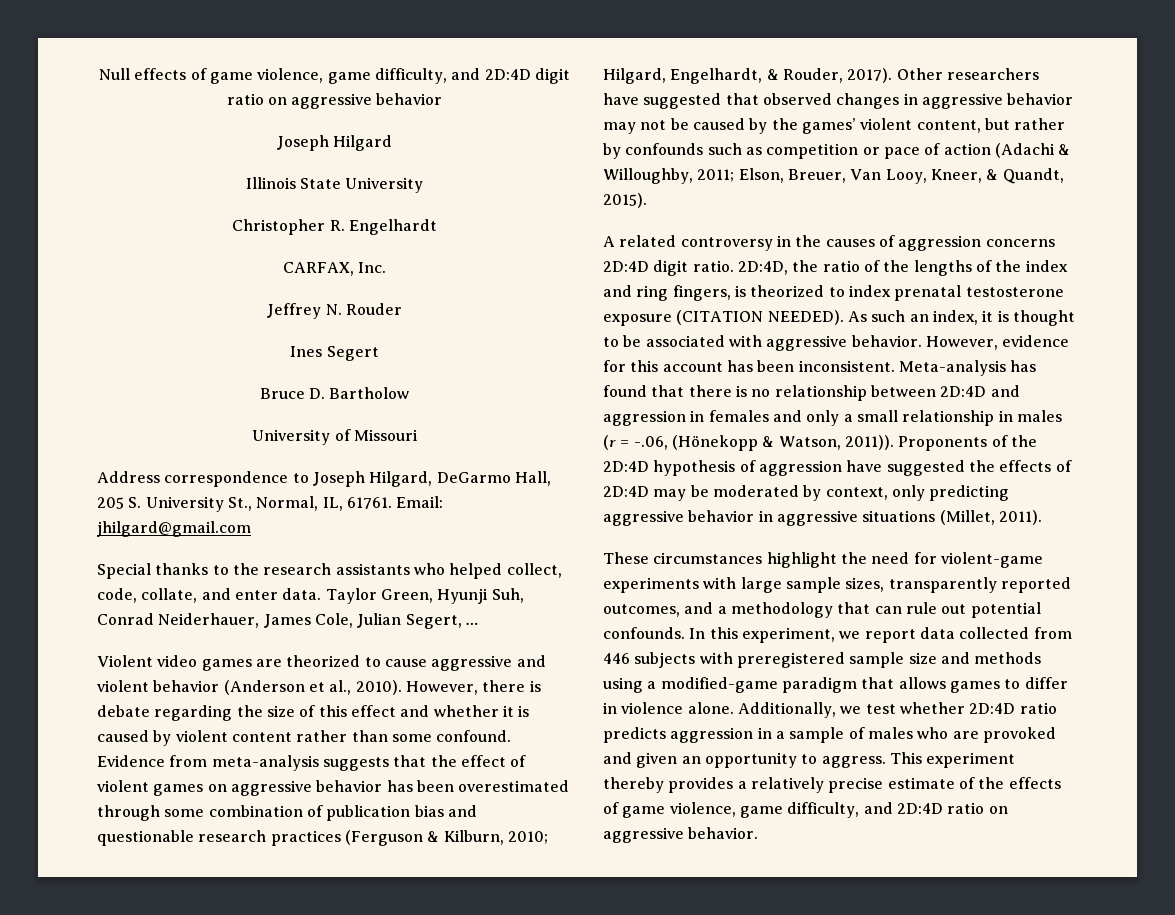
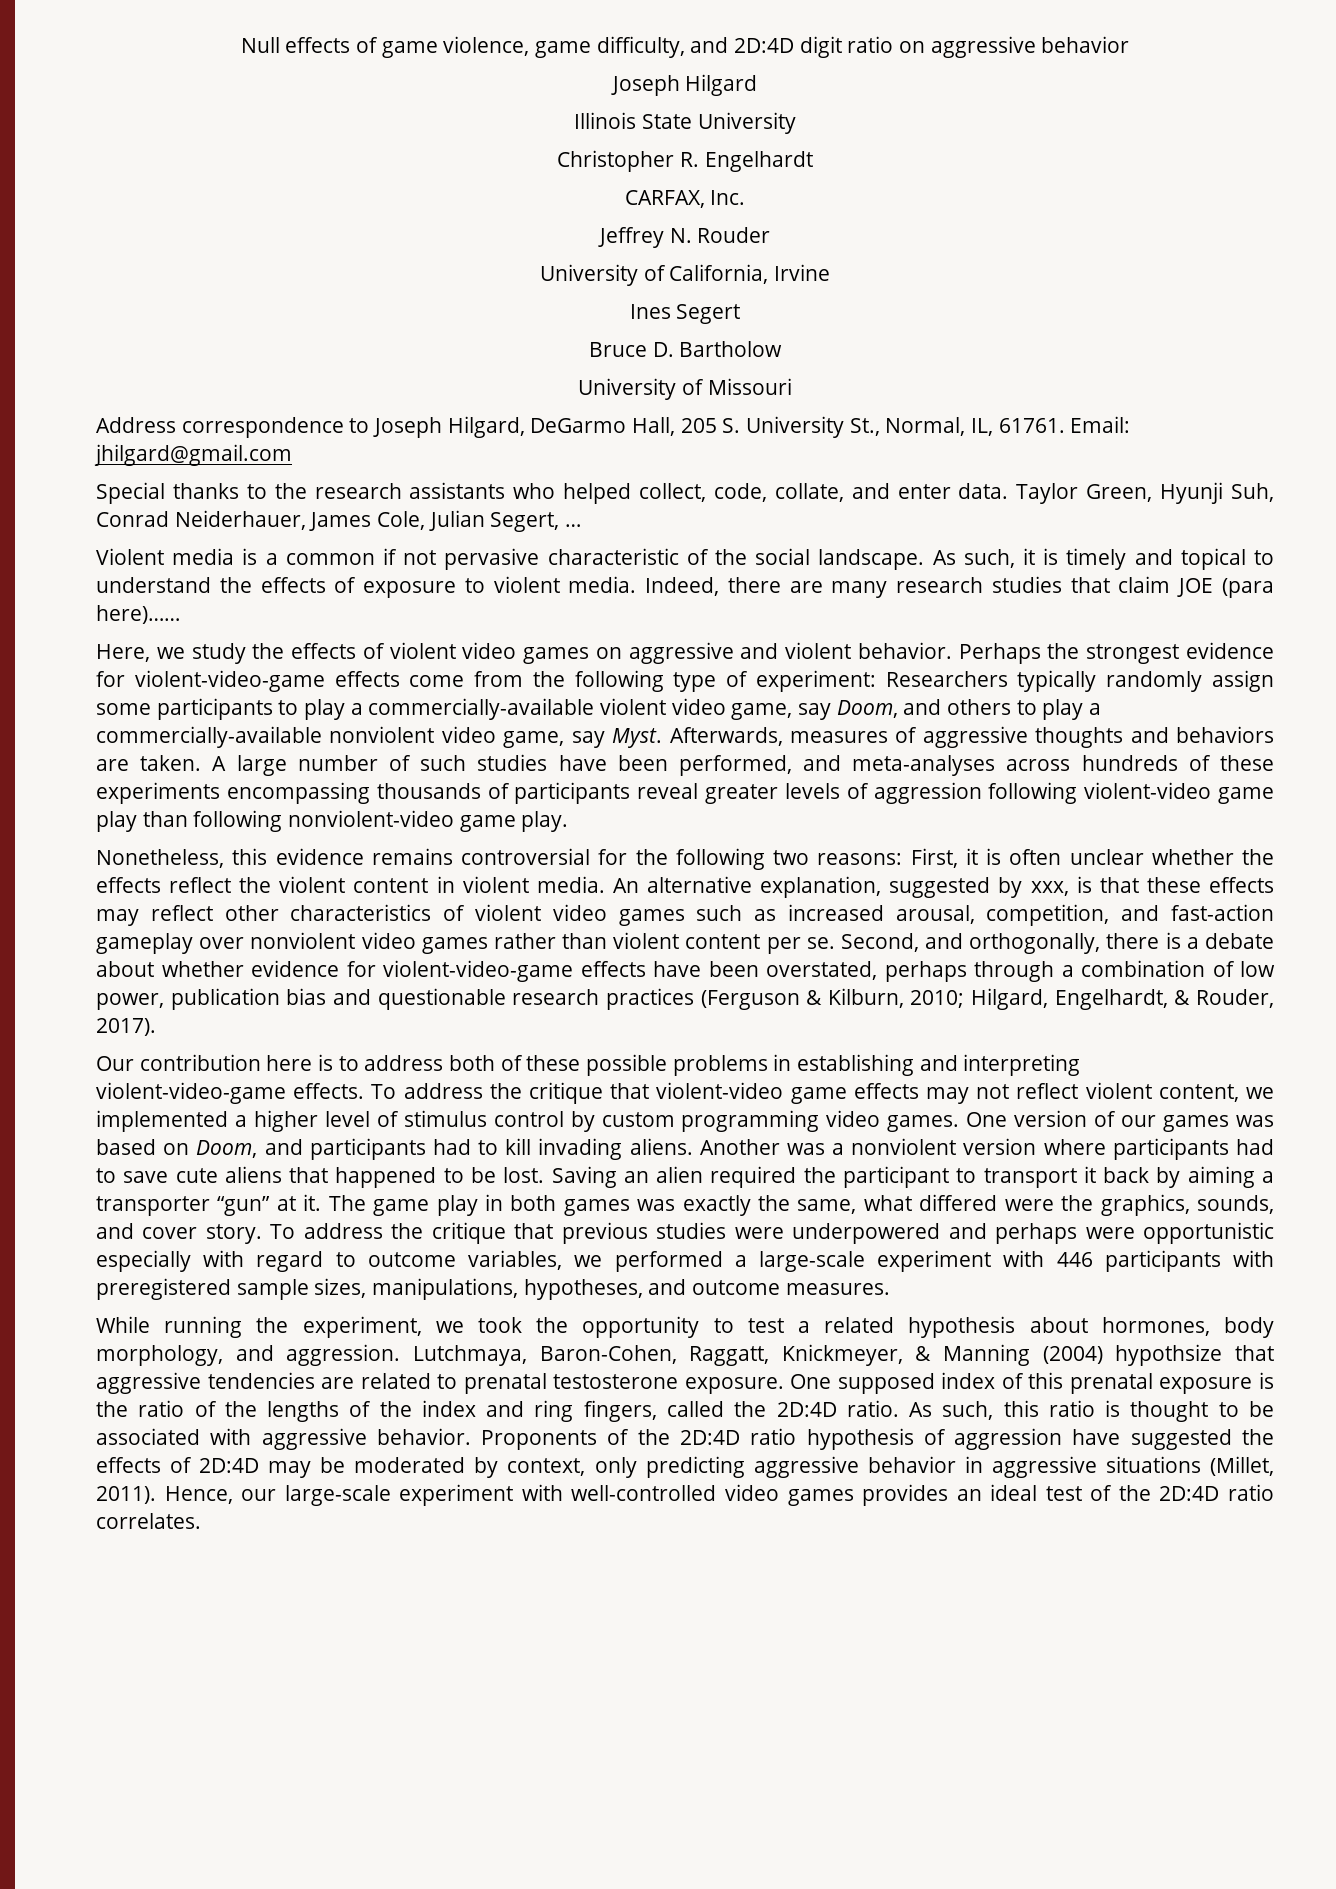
+ University of California, Irvine
- Violent video games are theorized to cause aggressive and violent behavior (Anderson et al., 2010). However, there is debate regarding the size of this effect and whether it is caused by violent content rather than some confound. Evidence from meta-analysis suggests that the effect of violent games on aggressive behavior has been overestimated through some combination of publication bias and questionable research practices (Ferguson & Kilburn, 2010; Hilgard, Engelhardt, & Rouder, 2017). Other researchers have suggested that observed changes in aggressive behavior may not be caused by the games’ violent content, but rather by confounds such as competition or pace of action (Adachi & Willoughby, 2011; Elson, Breuer, Van Looy, Kneer, & Quandt, 2015).
- A related controversy in the causes of aggression concerns 2D:4D digit ratio. 2D:4D, the ratio of the lengths of the index and ring fingers, is theorized to index prenatal testosterone exposure (CITATION NEEDED). As such an index, it is thought to be associated with aggressive behavior.
+ Violent media is a common if not pervasive characteristic of the social landscape. As such, it is timely and topical to understand the effects of exposure to violent media. Indeed, there are many research studies that claim JOE (para here)……
+ Here, we study the effects of violent video games on aggressive and violent behavior. Perhaps the strongest evidence for violent-video-game effects come from the following type of experiment: Researchers typically randomly assign some participants to play a commercially-available violent video game, say Doom, and others to play a commercially-available nonviolent video game, say Myst. Afterwards, measures of aggressive thoughts and behaviors are taken. A large number of such studies have been performed, and meta-analyses across hundreds of these experiments encompassing thousands of participants reveal greater levels of aggression following violent-video game play than following nonviolent-video game play.
+ Nonetheless, this evidence remains controversial for the following two reasons: First, it is often unclear whether the effects reflect the violent content in violent media. An alternative explanation, suggested by xxx, is that these effects may reflect other characteristics of violent video games such as increased arousal, competition, and fast-action gameplay over nonviolent video games rather than violent content per se. Second, and orthogonally, there is a debate about whether evidence for violent-video-game effects have been overstated, perhaps through a combination of low power, publication bias and questionable research practices (Ferguson & Kilburn, 2010; Hilgard, Engelhardt, & Rouder, 2017).
+ Our contribution here is to address both of these possible problems in establishing and interpreting violent-video-game effects. To address the critique that violent-video game effects may not reflect violent content, we implemented a higher level of stimulus control by custom programming video games. One version of our games was based on Doom, and participants had to kill invading aliens. Another was a nonviolent version where participants had to save cute aliens that happened to be lost. Saving an alien required the participant to transport it back by aiming a transporter “gun” at it. The game play in both games was exactly the same, what differed were the graphics, sounds, and cover story. To address the critique that previous studies were underpowered and perhaps were opportunistic especially with regard to outcome variables, we performed a large-scale experiment with 446 participants with preregistered sample sizes, manipulations, hypotheses, and outcome measures.
+ While running the experiment, we took the opportunity to test a related hypothesis about hormones, body morphology, and aggression. Lutchmaya, Baron-Cohen, Raggatt, Knickmeyer, & Manning (2004) hypothsize that aggressive tendencies are related to prenatal testosterone exposure. One supposed index of this prenatal exposure is the ratio of the lengths of the index and ring fingers, called the 2D:4D ratio. As such, this ratio is thought to be associated with aggressive behavior.
- However, evidence for this account has been inconsistent. Meta-analysis has found that there is no relationship between 2D:4D and aggression in females and only a small relationship in males (r = -.06, (Hönekopp & Watson, 2011)).
- Proponents of the 2D:4D hypothesis of aggression have suggested the effects of 2D:4D may be moderated by context, only predicting aggressive behavior in aggressive situations (Millet, 2011).
- These circumstances highlight the need for violent-game experiments with large sample sizes, transparently reported outcomes, and a methodology that can rule out potential confounds. In this experiment, we report data collected from 446 subjects with preregistered sample size and methods using a modified-game paradigm that allows games to differ in violence alone. Additionally, we test whether 2D:4D ratio predicts aggression in a sample of males who are provoked and given an opportunity to aggress. This experiment thereby provides a relatively precise estimate of the effects of game violence, game difficulty, and 2D:4D ratio on aggressive behavior.
+ Proponents of the 2D:4D ratio hypothesis of aggression have suggested the effects of 2D:4D may be moderated by context, only predicting aggressive behavior in aggressive situations (Millet, 2011). Hence, our large-scale experiment with well-controlled video games provides an ideal test of the 2D:4D ratio correlates.

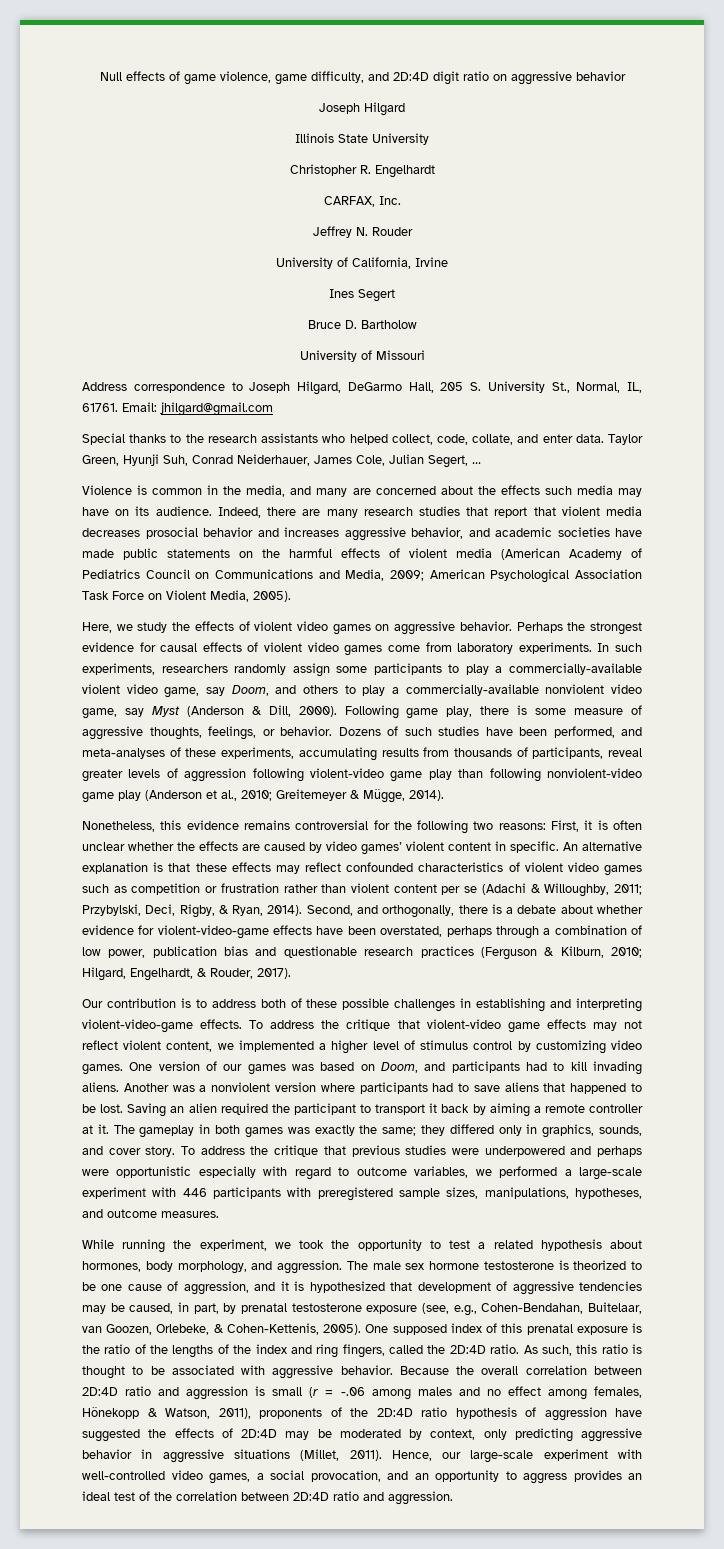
- Violent media is a common if not pervasive characteristic of the social landscape. As such, it is timely and topical to understand the effects of exposure to violent media.
+ Violence is common in the media, and many are concerned about the effects such media may have on its audience.
- Indeed, there are many research studies that claim JOE (para here)……
+ Indeed, there are many research studies that report that violent media decreases prosocial behavior and increases aggressive behavior, and academic societies have made public statements on the harmful effects of violent media (American Academy of Pediatrics Council on Communications and Media, 2009; American Psychological Association Task Force on Violent Media, 2005).
- Here, we study the effects of violent video games on aggressive and violent behavior.
+ Here, we study the effects of violent video games on aggressive behavior.
- Perhaps the strongest evidence for violent-video-game effects come from the following type of experiment: Researchers typically randomly assign some participants to play a commercially-available violent video game, say Doom, and others to play a commercially-available nonviolent video game, say Myst. Afterwards, measures of aggressive thoughts and behaviors are taken. A large number of such studies have been performed, and meta-analyses across hundreds of these experiments encompassing thousands of participants reveal greater levels of aggression following violent-video game play than following nonviolent-video game play.
+ Perhaps the strongest evidence for causal effects of violent video games come from laboratory experiments. In such experiments, researchers randomly assign some participants to play a commercially-available violent video game, say Doom, and others to play a commercially-available nonviolent video game, say Myst (Anderson & Dill, 2000). Following game play, there is some measure of aggressive thoughts, feelings, or behavior. Dozens of such studies have been performed, and meta-analyses of these experiments, accumulating results from thousands of participants, reveal greater levels of aggression following violent-video game play than following nonviolent-video game play (Anderson et al., 2010; Greitemeyer & Mügge, 2014).
- Nonetheless, this evidence remains controversial for the following two reasons: First, it is often unclear whether the effects reflect the violent content in violent media. An alternative explanation, suggested by xxx, is that these effects may reflect other characteristics of violent video games such as increased arousal, competition, and fast-action gameplay over nonviolent video games rather than violent content per se.
+ Nonetheless, this evidence remains controversial for the following two reasons: First, it is often unclear whether the effects are caused by video games’ violent content in specific. An alternative explanation is that these effects may reflect confounded characteristics of violent video games such as competition or frustration rather than violent content per se (Adachi & Willoughby, 2011; Przybylski, Deci, Rigby, & Ryan, 2014).
- Our contribution here is to address both of these possible problems in establishing and interpreting violent-video-game effects.
+ Our contribution is to address both of these possible challenges in establishing and interpreting violent-video-game effects.
- To address the critique that violent-video game effects may not reflect violent content, we implemented a higher level of stimulus control by custom programming video games.
+ To address the critique that violent-video game effects may not reflect violent content, we implemented a higher level of stimulus control by customizing video games.
- Another was a nonviolent version where participants had to save cute aliens that happened to be lost.
+ Another was a nonviolent version where participants had to save aliens that happened to be lost.
- Saving an alien required the participant to transport it back by aiming a transporter “gun” at it.
+ Saving an alien required the participant to transport it back by aiming a remote controller at it.
- The game play in both games was exactly the same, what differed were the graphics, sounds, and cover story.
+ The gameplay in both games was exactly the same; they differed only in graphics, sounds, and cover story.
- Lutchmaya, Baron-Cohen, Raggatt, Knickmeyer, & Manning (2004) hypothsize that aggressive tendencies are related to prenatal testosterone exposure.
+ The male sex hormone testosterone is theorized to be one cause of aggression, and it is hypothesized that development of aggressive tendencies may be caused, in part, by prenatal testosterone exposure (see, e.g., Cohen-Bendahan, Buitelaar, van Goozen, Orlebeke, & Cohen-Kettenis, 2005).
- Proponents of the 2D:4D ratio hypothesis of aggression have suggested the effects of 2D:4D may be moderated by context, only predicting aggressive behavior in aggressive situations (Millet, 2011).
+ Because the overall correlation between 2D:4D ratio and aggression is small (r = -.06 among males and no effect among females, Hönekopp & Watson, 2011), proponents of the 2D:4D ratio hypothesis of aggression have suggested the effects of 2D:4D may be moderated by context, only predicting aggressive behavior in aggressive situations (Millet, 2011).
- Hence, our large-scale experiment with well-controlled video games provides an ideal test of the 2D:4D ratio correlates.
+ Hence, our large-scale experiment with well-controlled video games, a social provocation, and an opportunity to aggress provides an ideal test of the correlation between 2D:4D ratio and aggression.

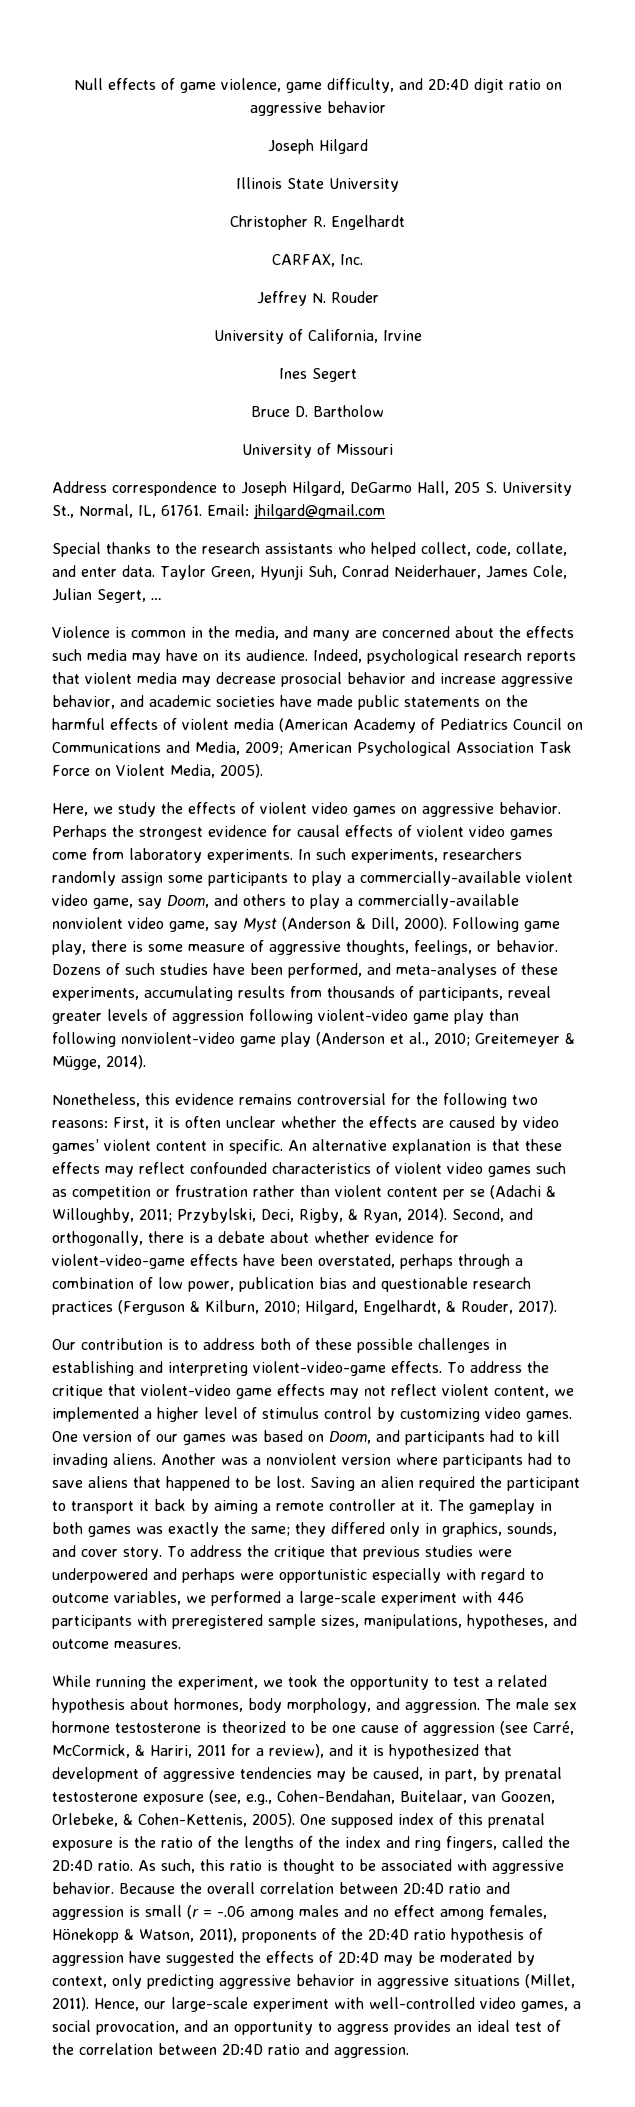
- Indeed, there are many research studies that report that violent media decreases prosocial behavior and increases aggressive behavior, and academic societies have made public statements on the harmful effects of violent media (American Academy of Pediatrics Council on Communications and Media, 2009; American Psychological Association Task Force on Violent Media, 2005).
+ Indeed, psychological research reports that violent media may decrease prosocial behavior and increase aggressive behavior, and academic societies have made public statements on the harmful effects of violent media (American Academy of Pediatrics Council on Communications and Media, 2009; American Psychological Association Task Force on Violent Media, 2005).
- The male sex hormone testosterone is theorized to be one cause of aggression, and it is hypothesized that development of aggressive tendencies may be caused, in part, by prenatal testosterone exposure (see, e.g., Cohen-Bendahan, Buitelaar, van Goozen, Orlebeke, & Cohen-Kettenis, 2005).
+ The male sex hormone testosterone is theorized to be one cause of aggression (see Carré, McCormick, & Hariri, 2011 for a review), and it is hypothesized that development of aggressive tendencies may be caused, in part, by prenatal testosterone exposure (see, e.g., Cohen-Bendahan, Buitelaar, van Goozen, Orlebeke, & Cohen-Kettenis, 2005).

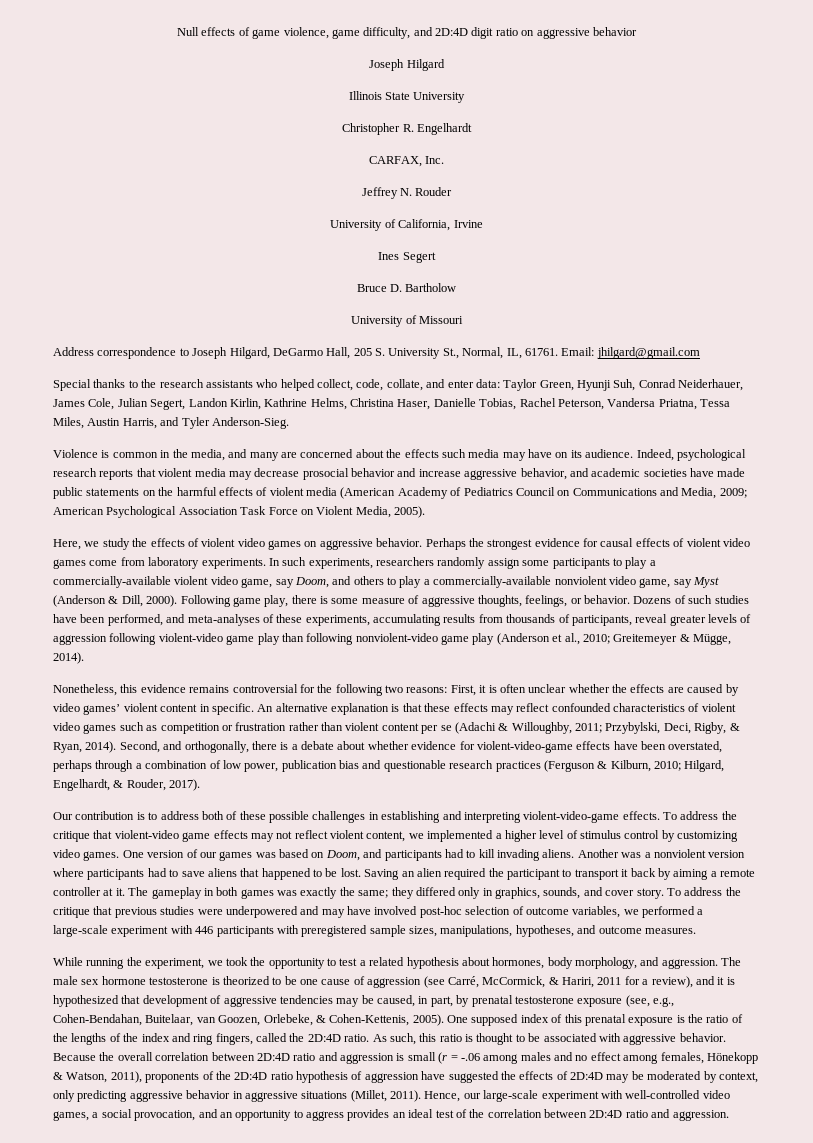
- Special thanks to the research assistants who helped collect, code, collate, and enter data. Taylor Green, Hyunji Suh, Conrad Neiderhauer, James Cole, Julian Segert, …
+ Special thanks to the research assistants who helped collect, code, collate, and enter data: Taylor Green, Hyunji Suh, Conrad Neiderhauer, James Cole, Julian Segert, Landon Kirlin, Kathrine Helms, Christina Haser, Danielle Tobias, Rachel Peterson, Vandersa Priatna, Tessa Miles, Austin Harris, and Tyler Anderson-Sieg.
- To address the critique that previous studies were underpowered and perhaps were opportunistic especially with regard to outcome variables, we performed a large-scale experiment with 446 participants with preregistered sample sizes, manipulations, hypotheses, and outcome measures.
+ To address the critique that previous studies were underpowered and may have involved post-hoc selection of outcome variables, we performed a large-scale experiment with 446 participants with preregistered sample sizes, manipulations, hypotheses, and outcome measures.

